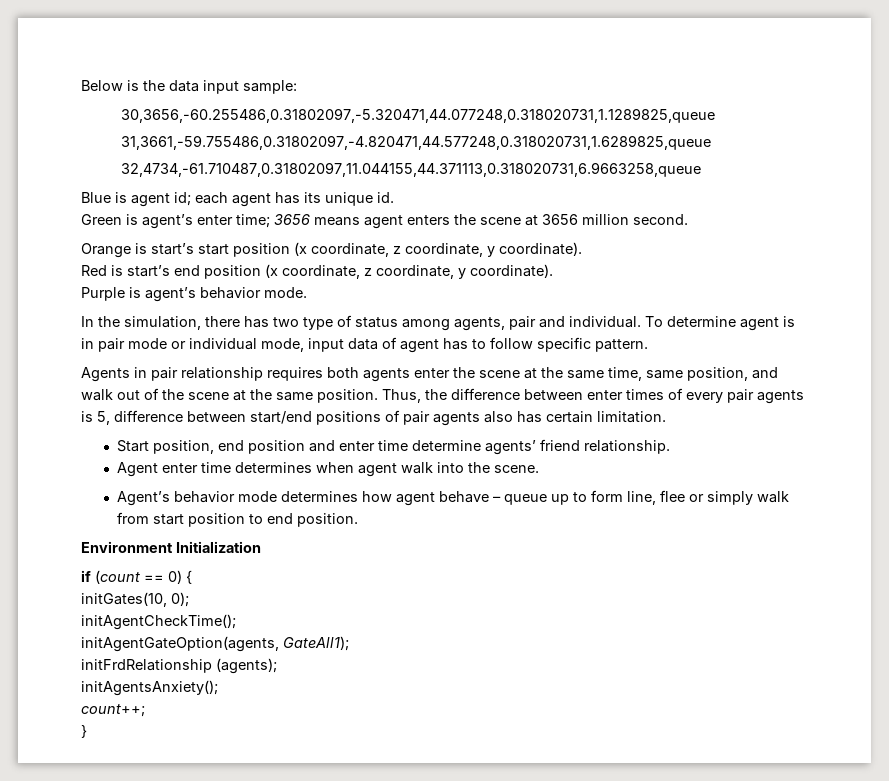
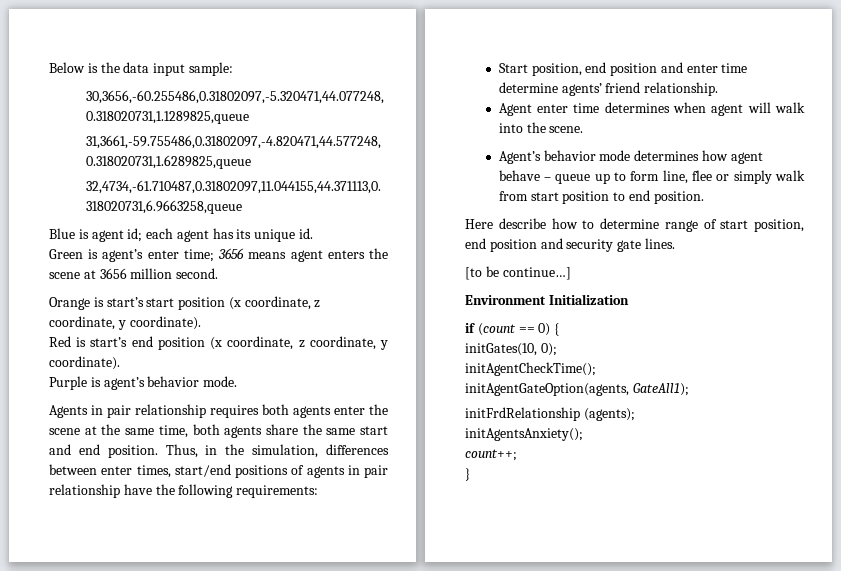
- In the simulation, there has two type of status among agents, pair and individual. To determine agent is in pair mode or individual mode, input data of agent has to follow specific pattern.
- Agents in pair relationship requires both agents enter the scene at the same time, same position, and walk out of the scene at the same position. Thus, the difference between enter times of every pair agents is 5, difference between start/end positions of pair agents also has certain limitation.
+ Agents in pair relationship requires both agents enter the scene at the same time, both agents share the same start and end position. Thus, in the simulation, differences between enter times, start/end positions of agents in pair relationship have the following requirements:
- Agent enter time determines when agent walk into the scene.
+ Agent enter time determines when agent will walk into the scene.
+ Here describe how to determine range of start position, end position and security gate lines.
+ [to be continue…]

